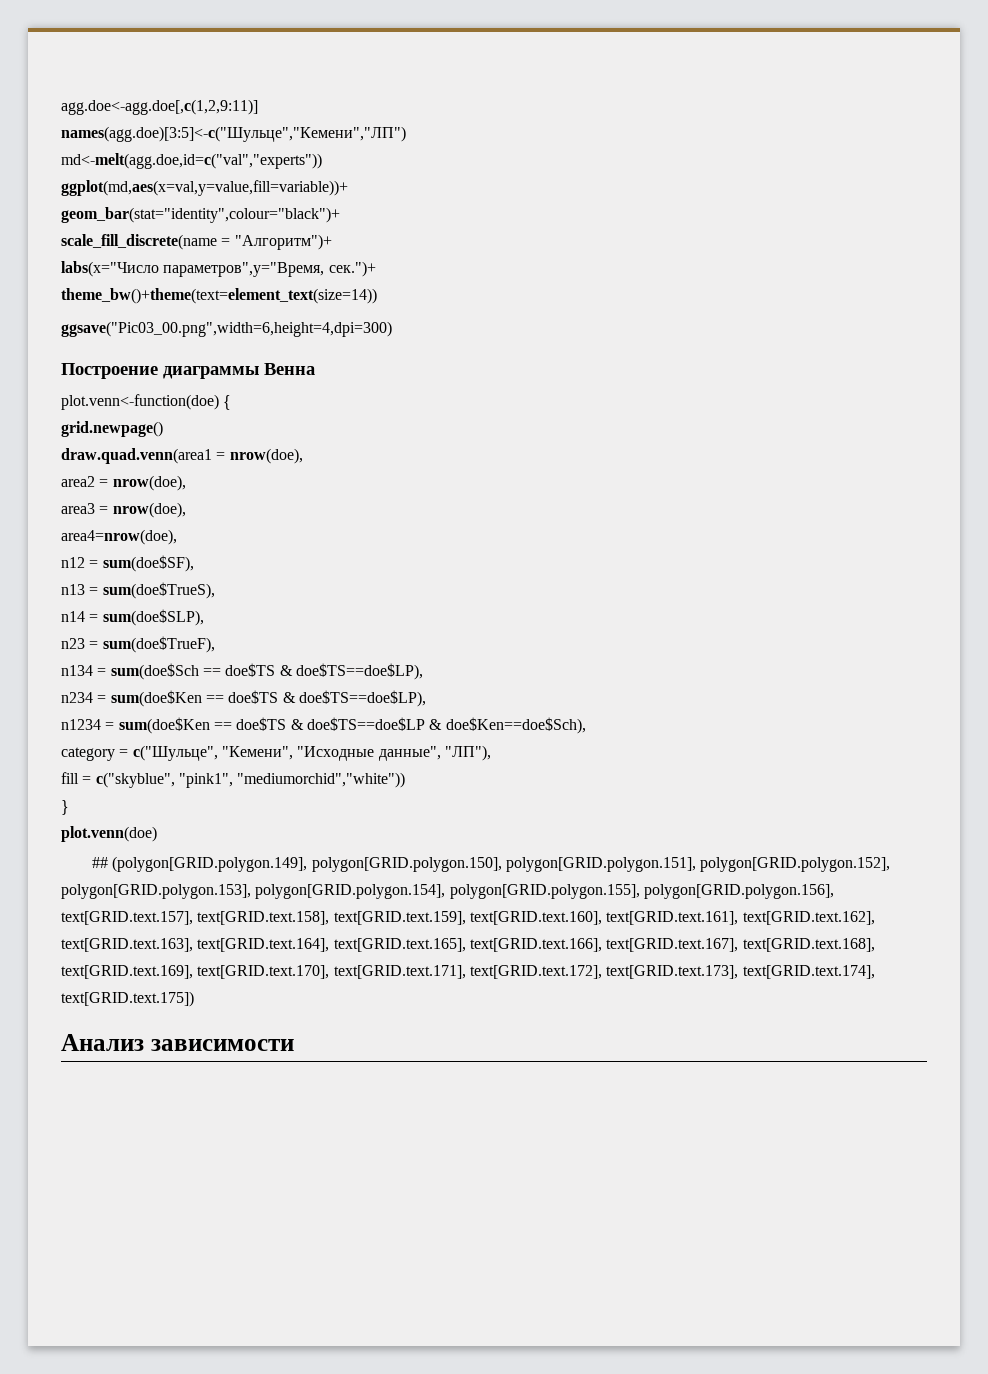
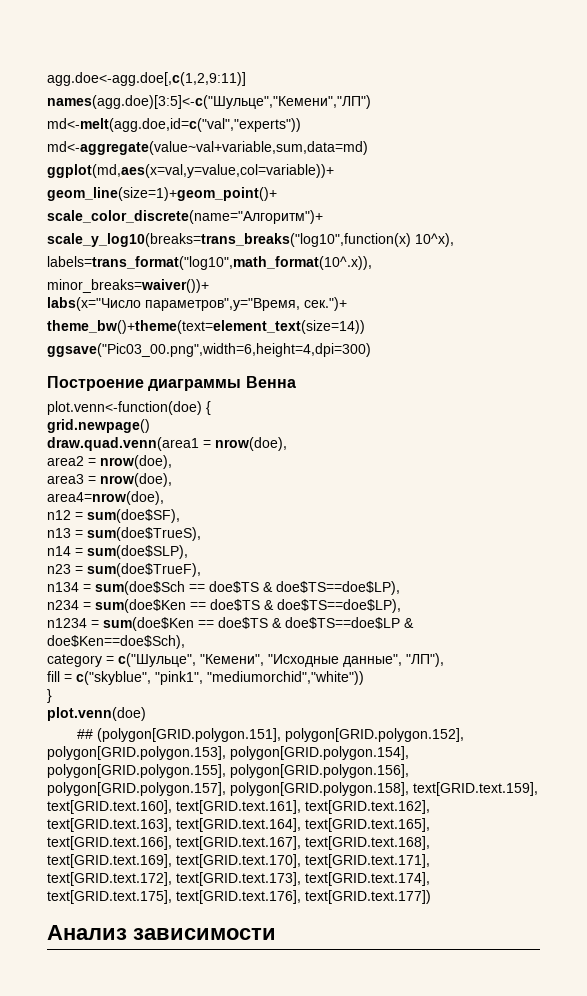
- ggplot(md,aes(x=val,y=value,fill=variable))+
- geom_bar(stat="identity",colour="black")+
- scale_fill_discrete(name = "Алгоритм")+
+ md<-aggregate(value~val+variable,sum,data=md)
+ ggplot(md,aes(x=val,y=value,col=variable))+
+ geom_line(size=1)+geom_point()+
+ scale_color_discrete(name="Алгоритм")+
+ scale_y_log10(breaks=trans_breaks("log10",function(x) 10^x),
+ labels=trans_format("log10",math_format(10^.x)),
+ minor_breaks=waiver())+
- ## (polygon[GRID.polygon.149], polygon[GRID.polygon.150], polygon[GRID.polygon.151], polygon[GRID.polygon.152], polygon[GRID.polygon.153], polygon[GRID.polygon.154], polygon[GRID.polygon.155], polygon[GRID.polygon.156], text[GRID.text.157], text[GRID.text.158], text[GRID.text.159], text[GRID.text.160], text[GRID.text.161], text[GRID.text.162], text[GRID.text.163], text[GRID.text.164], text[GRID.text.165], text[GRID.text.166], text[GRID.text.167], text[GRID.text.168], text[GRID.text.169], text[GRID.text.170], text[GRID.text.171], text[GRID.text.172], text[GRID.text.173], text[GRID.text.174], text[GRID.text.175])
+ ## (polygon[GRID.polygon.151], polygon[GRID.polygon.152], polygon[GRID.polygon.153], polygon[GRID.polygon.154], polygon[GRID.polygon.155], polygon[GRID.polygon.156], polygon[GRID.polygon.157], polygon[GRID.polygon.158], text[GRID.text.159], text[GRID.text.160], text[GRID.text.161], text[GRID.text.162], text[GRID.text.163], text[GRID.text.164], text[GRID.text.165], text[GRID.text.166], text[GRID.text.167], text[GRID.text.168], text[GRID.text.169], text[GRID.text.170], text[GRID.text.171], text[GRID.text.172], text[GRID.text.173], text[GRID.text.174], text[GRID.text.175], text[GRID.text.176], text[GRID.text.177])

